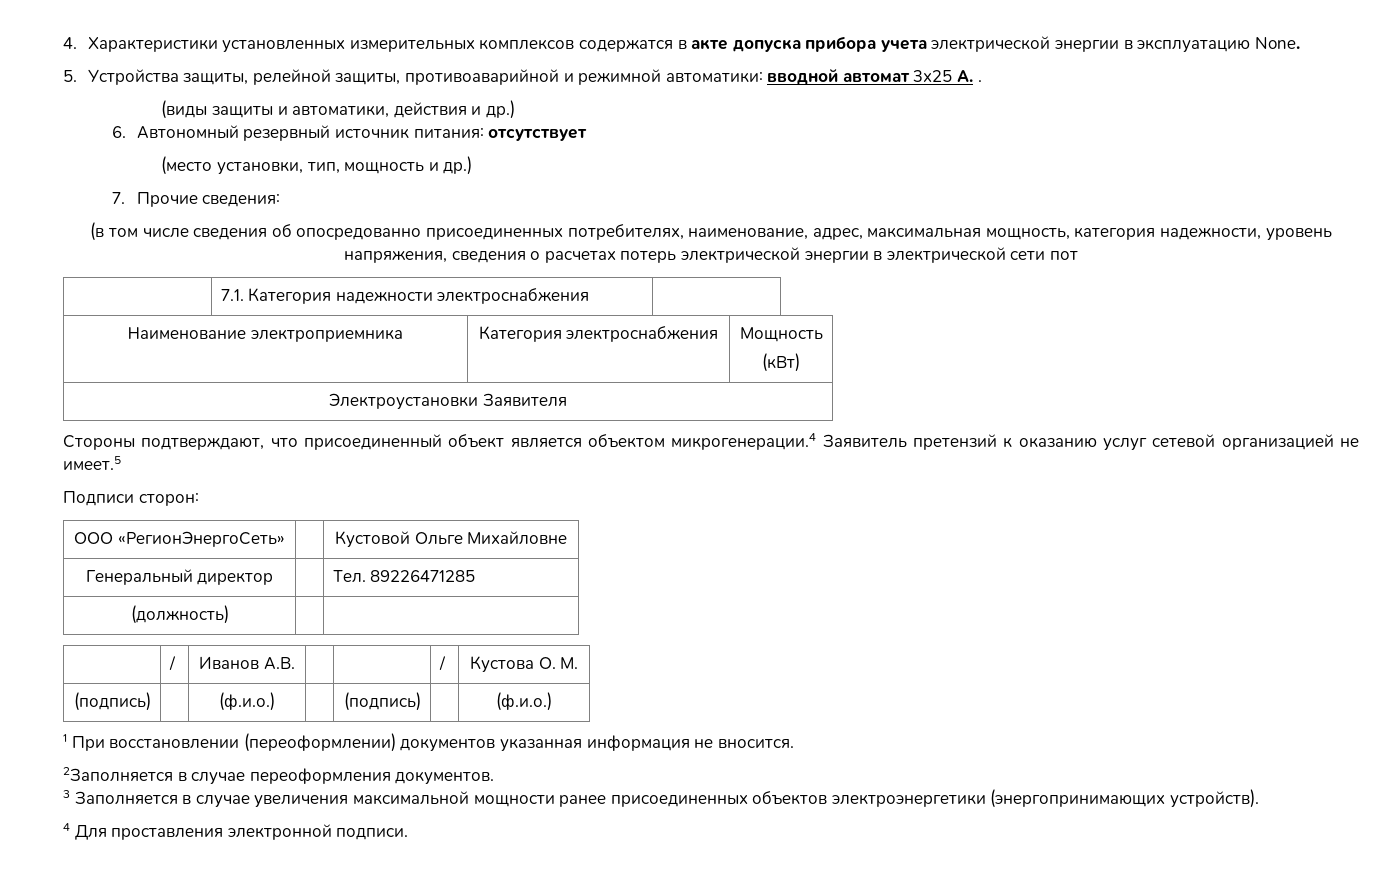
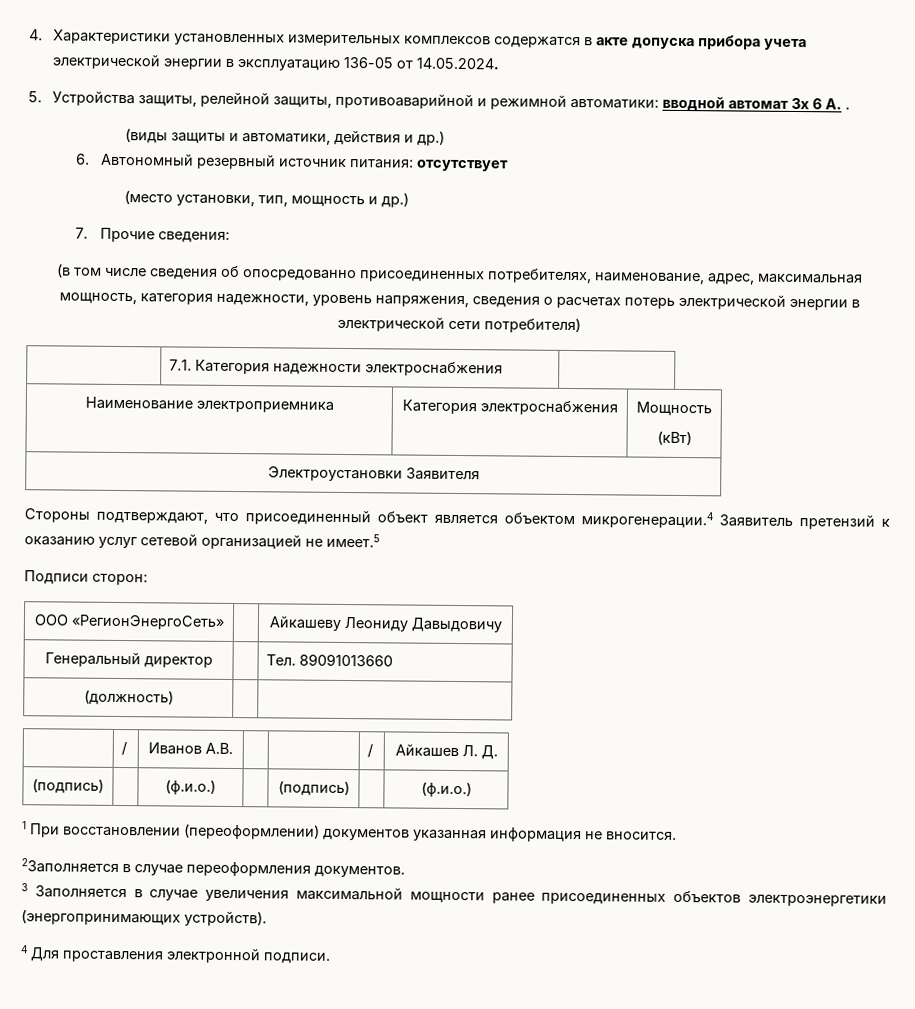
- 4. Характеристики установленных измерительных комплексов содержатся в акте допуска прибора учета электрической энергии в эксплуатацию None.
+ 4. Характеристики установленных измерительных комплексов содержатся в акте допуска прибора учета электрической энергии в эксплуатацию 136-05 от 14.05.2024.
- 5. Устройства защиты, релейной защиты, противоаварийной и режимной автоматики: вводной автомат 3х25 А. .
+ 5. Устройства защиты, релейной защиты, противоаварийной и режимной автоматики: вводной автомат 3х 6 А. .
- (в том числе сведения об опосредованно присоединенных потребителях, наименование, адрес, максимальная мощность, категория надежности, уровень напряжения, сведения о расчетах потерь электрической энергии в электрической сети пот
+ (в том числе сведения об опосредованно присоединенных потребителях, наименование, адрес, максимальная мощность, категория надежности, уровень напряжения, сведения о расчетах потерь электрической энергии в электрической сети потребителя)
- ООО «РегионЭнергоСеть» | | Кустовой Ольге Михайловне
+ ООО «РегионЭнергоСеть» | | Айкашеву Леониду Давыдовичу
- Генеральный директор | | Тел. 89226471285
+ Генеральный директор | | Тел. 89091013660
- | / | Иванов А.В. | | | / | Кустова О. М.
+ | / | Иванов А.В. | | | / | Айкашев Л. Д.

